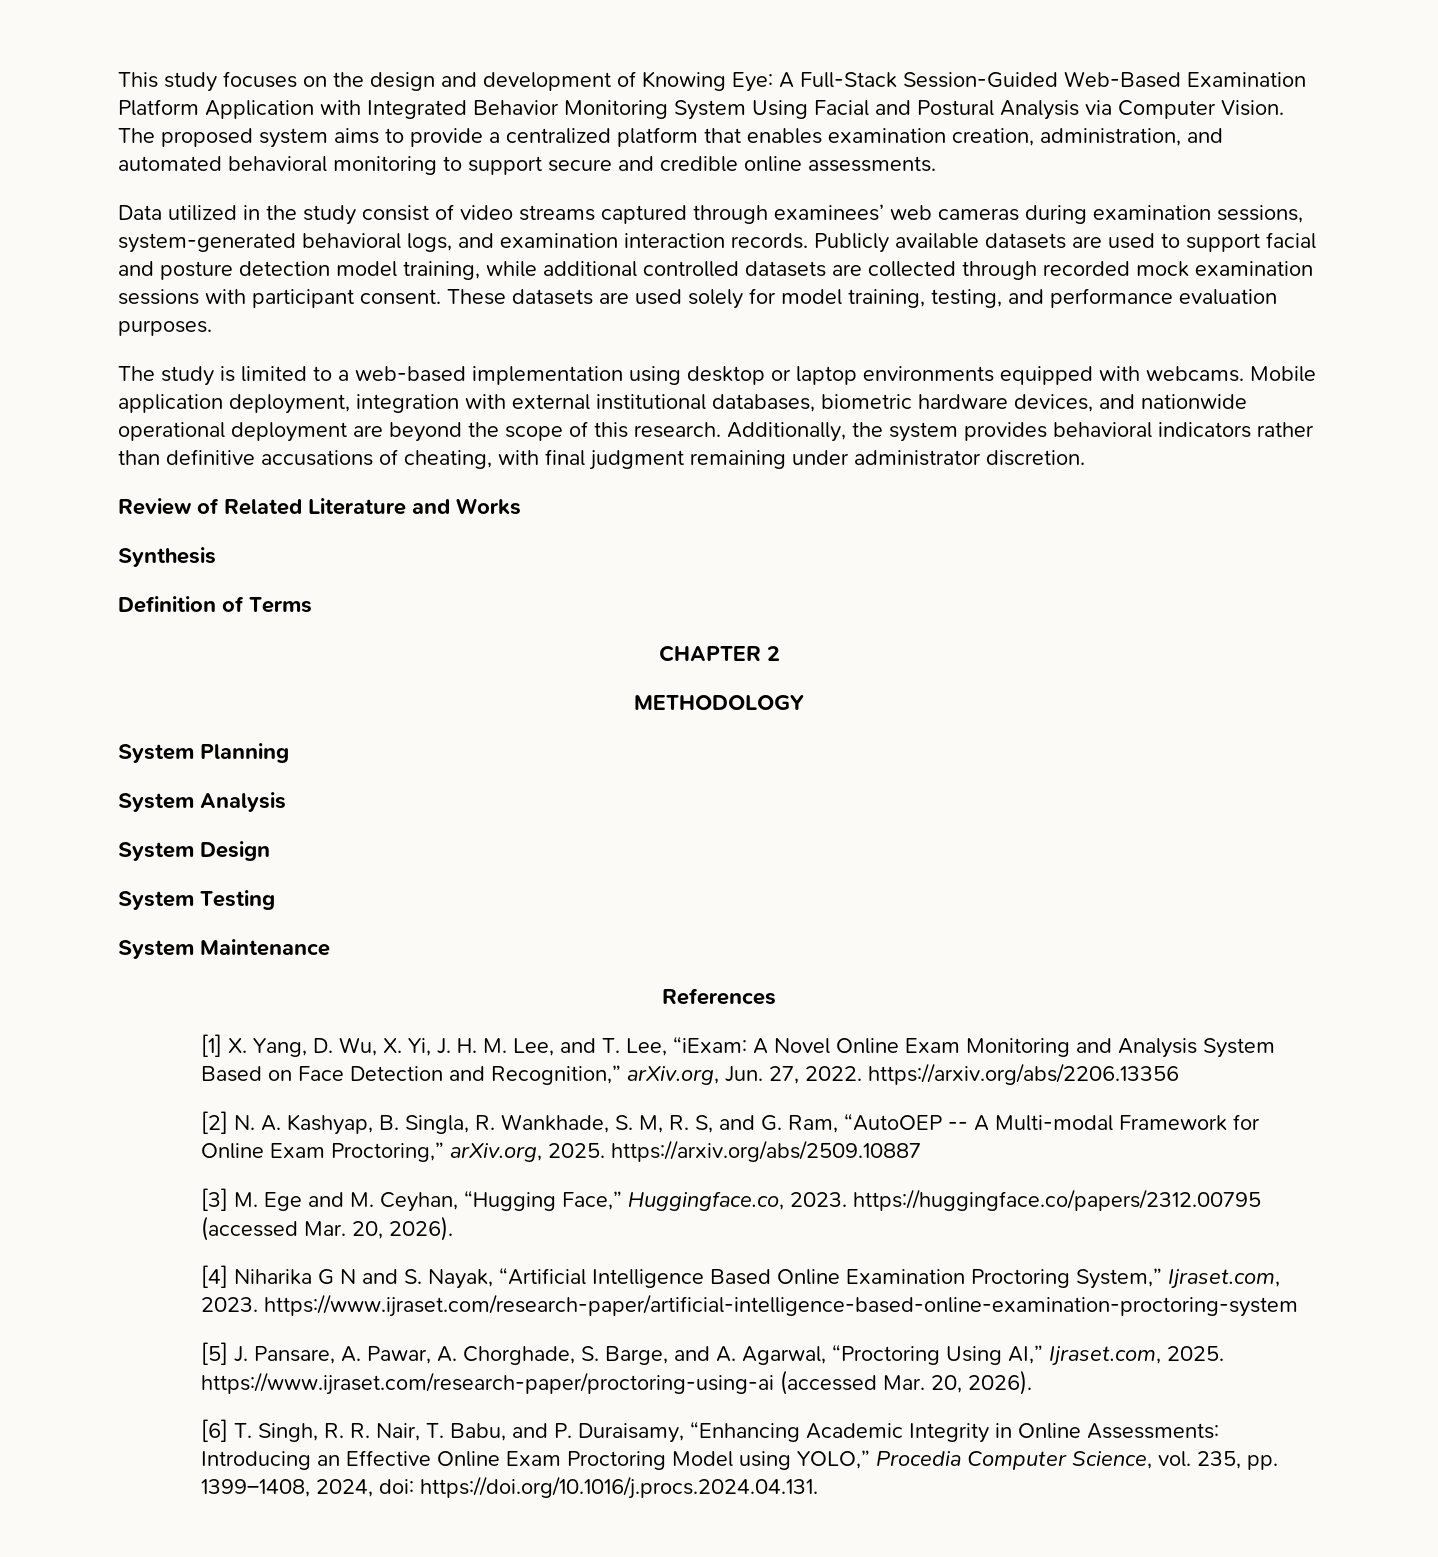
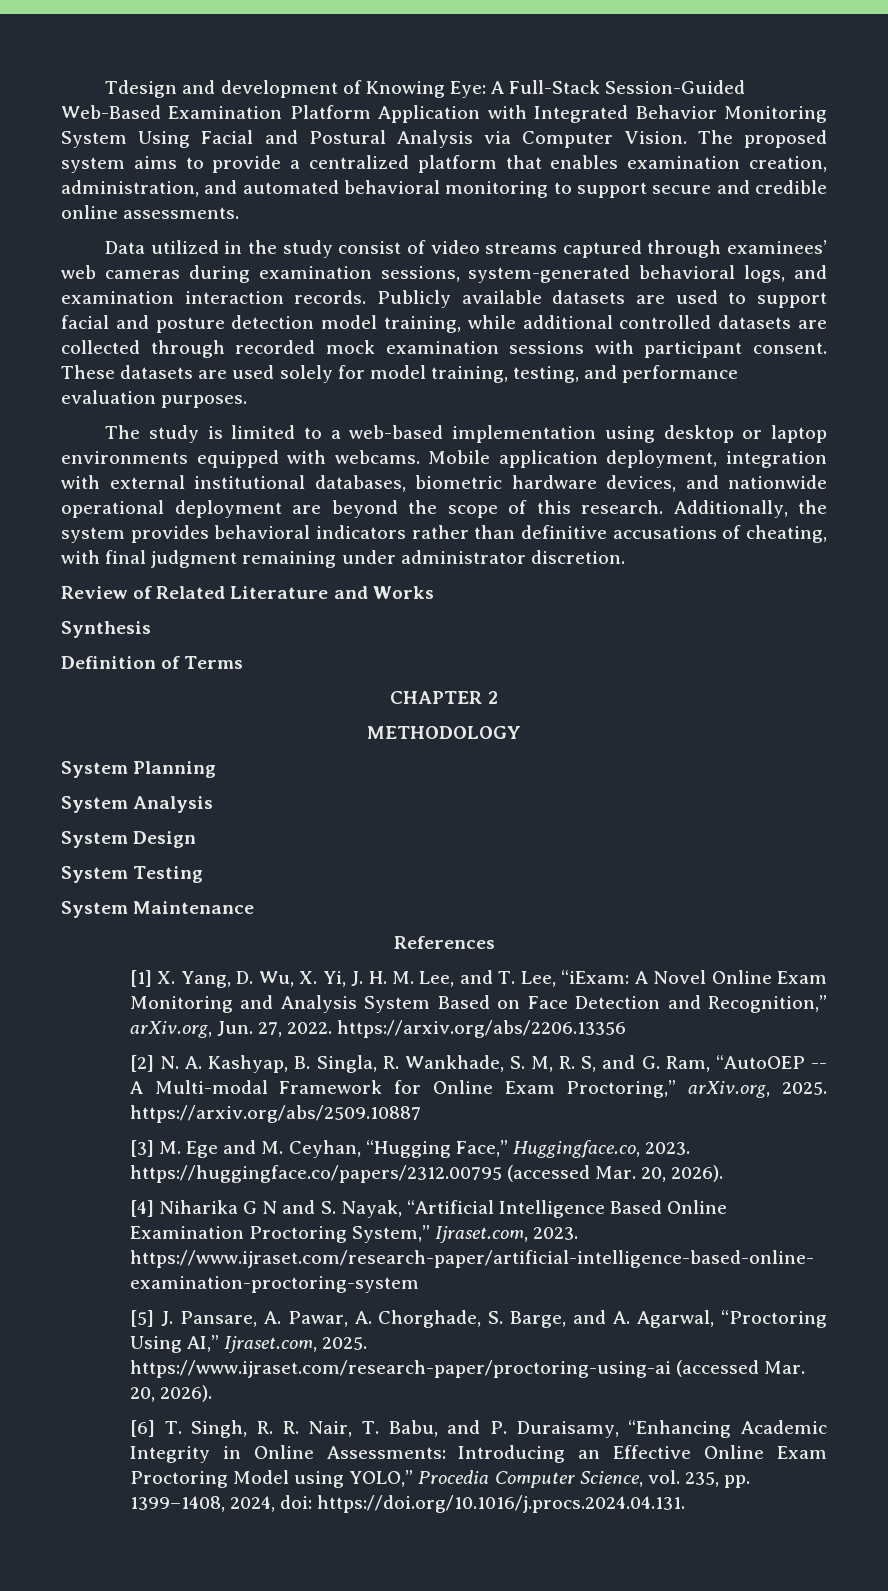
- This study focuses on the design and development of Knowing Eye: A Full-Stack Session-Guided Web-Based Examination Platform Application with Integrated Behavior Monitoring System Using Facial and Postural Analysis via Computer Vision.
+ Tdesign and development of Knowing Eye: A Full-Stack Session-Guided Web-Based Examination Platform Application with Integrated Behavior Monitoring System Using Facial and Postural Analysis via Computer Vision.

